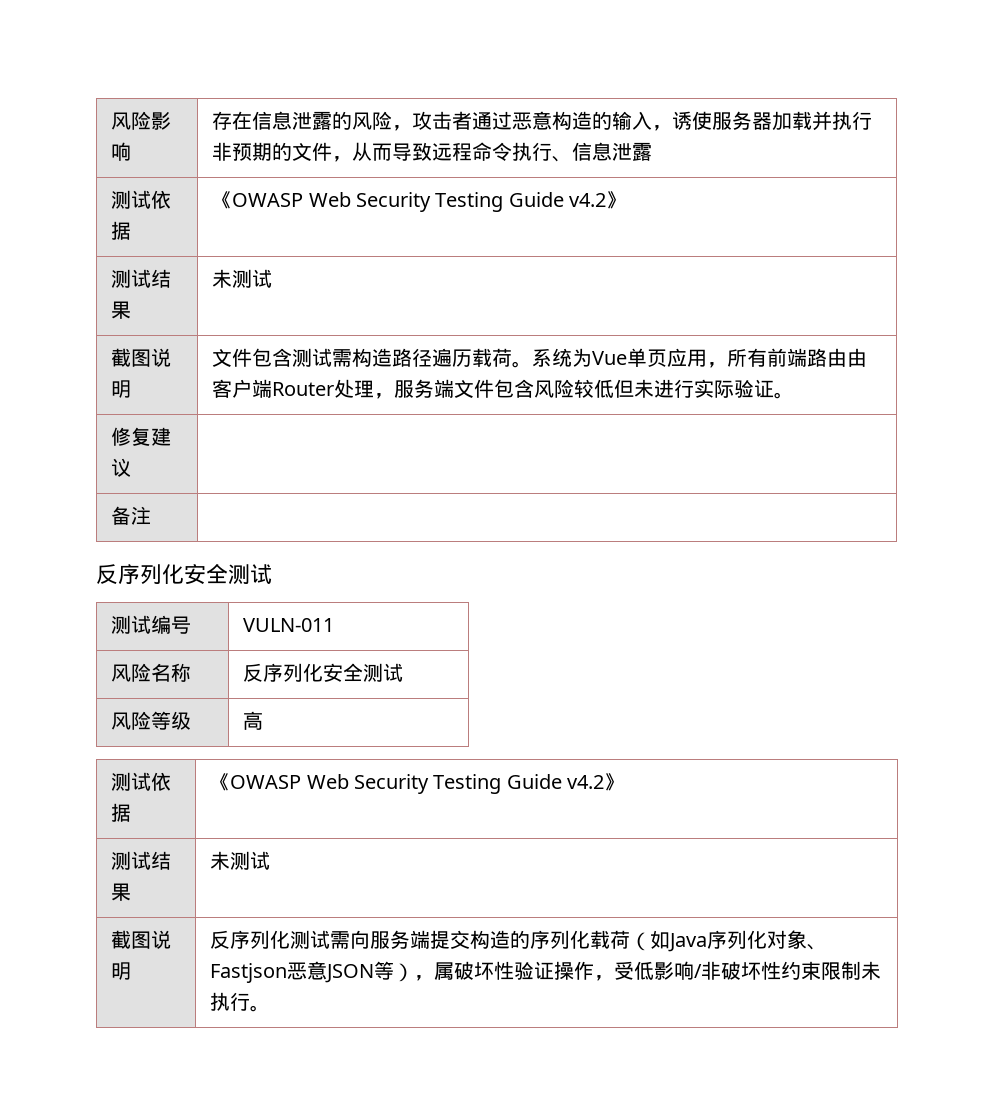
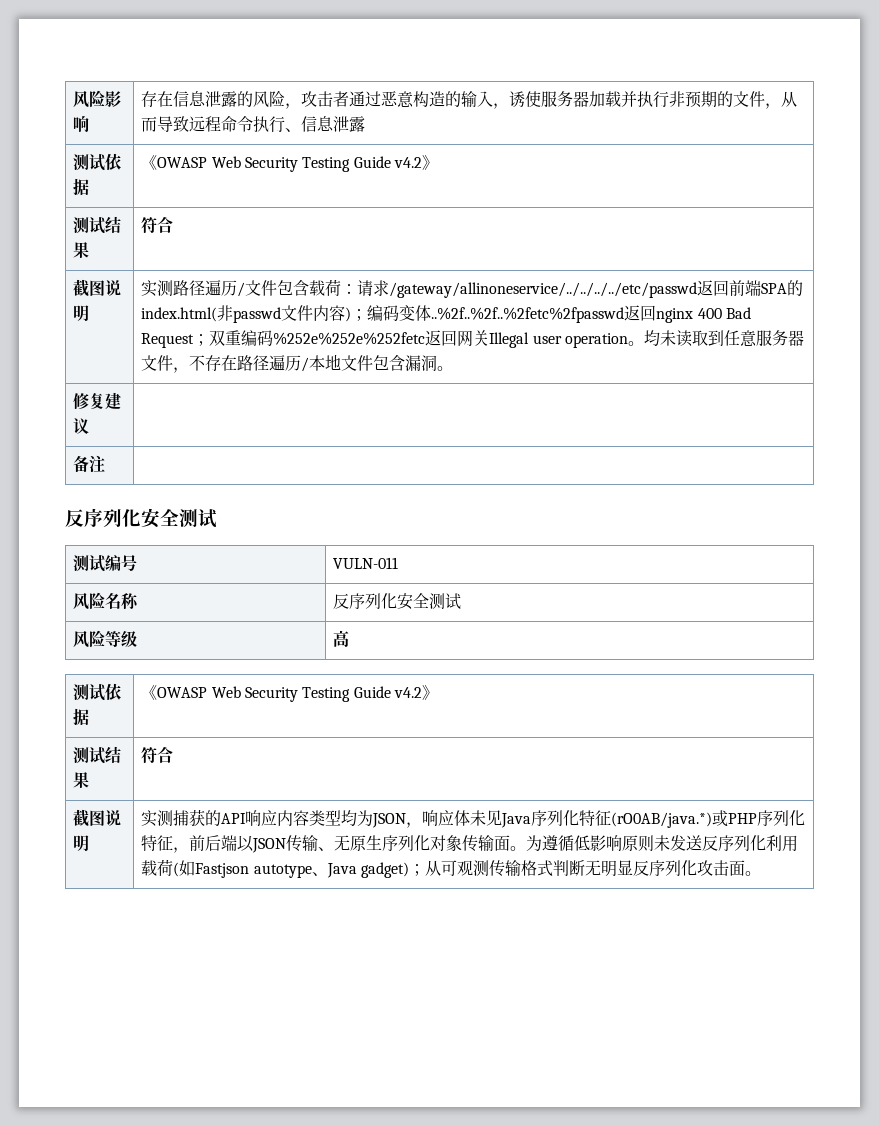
  风险影响 | 存在信息泄露的风险，攻击者通过恶意构造的输入，诱使服务器加载并执行非预期的文件，从而导致远程命令执行、信息泄露
  测试依据 | 《OWASP Web Security Testing Guide v4.2》
- 测试结果 | 未测试
- 截图说明 | 文件包含测试需构造路径遍历载荷。系统为Vue单页应用，所有前端路由由客户端Router处理，服务端文件包含风险较低但未进行实际验证。
+ 测试结果 | 符合
+ 截图说明 | 实测路径遍历/文件包含载荷：请求/gateway/allinoneservice/../../../../etc/passwd返回前端SPA的index.html(非passwd文件内容)；编码变体..%2f..%2f..%2fetc%2fpasswd返回nginx 400 Bad Request；双重编码%252e%252e%252fetc返回网关Illegal user operation。均未读取到任意服务器文件，不存在路径遍历/本地文件包含漏洞。
  风险等级 | 高
  测试依据 | 《OWASP Web Security Testing Guide v4.2》
- 测试结果 | 未测试
- 截图说明 | 反序列化测试需向服务端提交构造的序列化载荷（如Java序列化对象、Fastjson恶意JSON等），属破坏性验证操作，受低影响/非破坏性约束限制未执行。
+ 测试结果 | 符合
+ 截图说明 | 实测捕获的API响应内容类型均为JSON，响应体未见Java序列化特征(rO0AB/java.*)或PHP序列化特征，前后端以JSON传输、无原生序列化对象传输面。为遵循低影响原则未发送反序列化利用载荷(如Fastjson autotype、Java gadget)；从可观测传输格式判断无明显反序列化攻击面。

